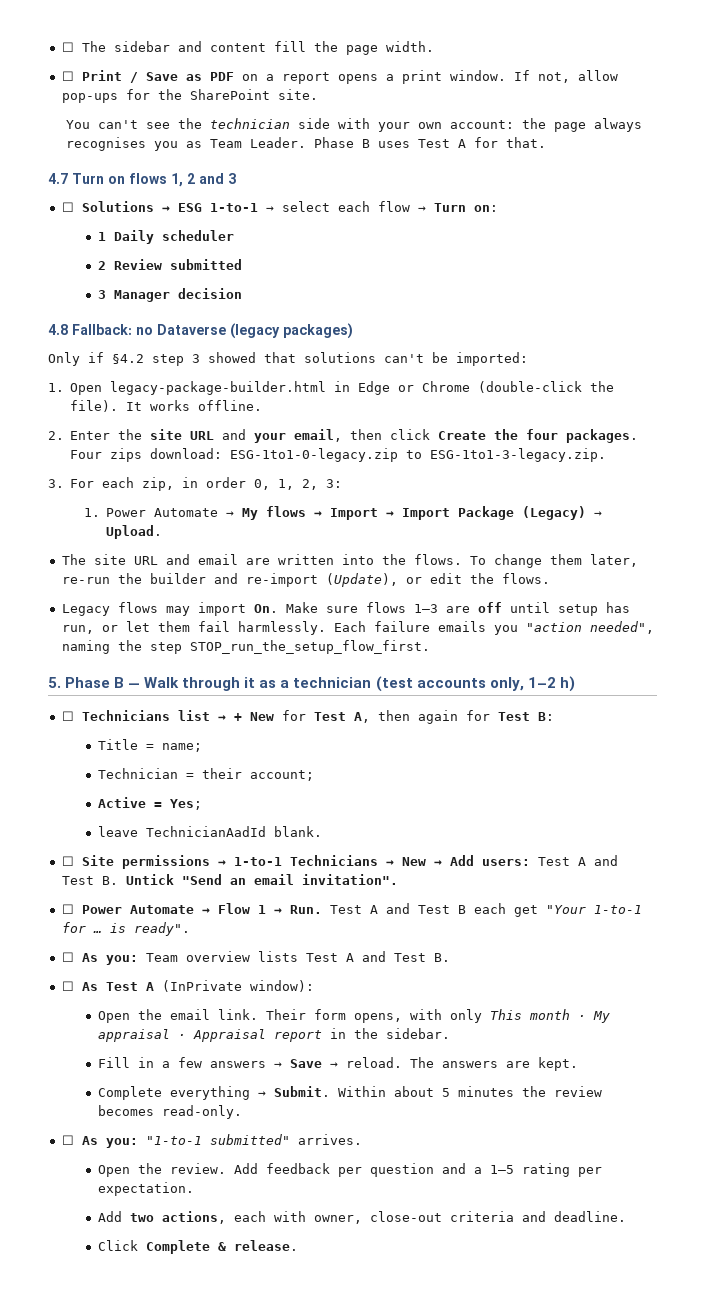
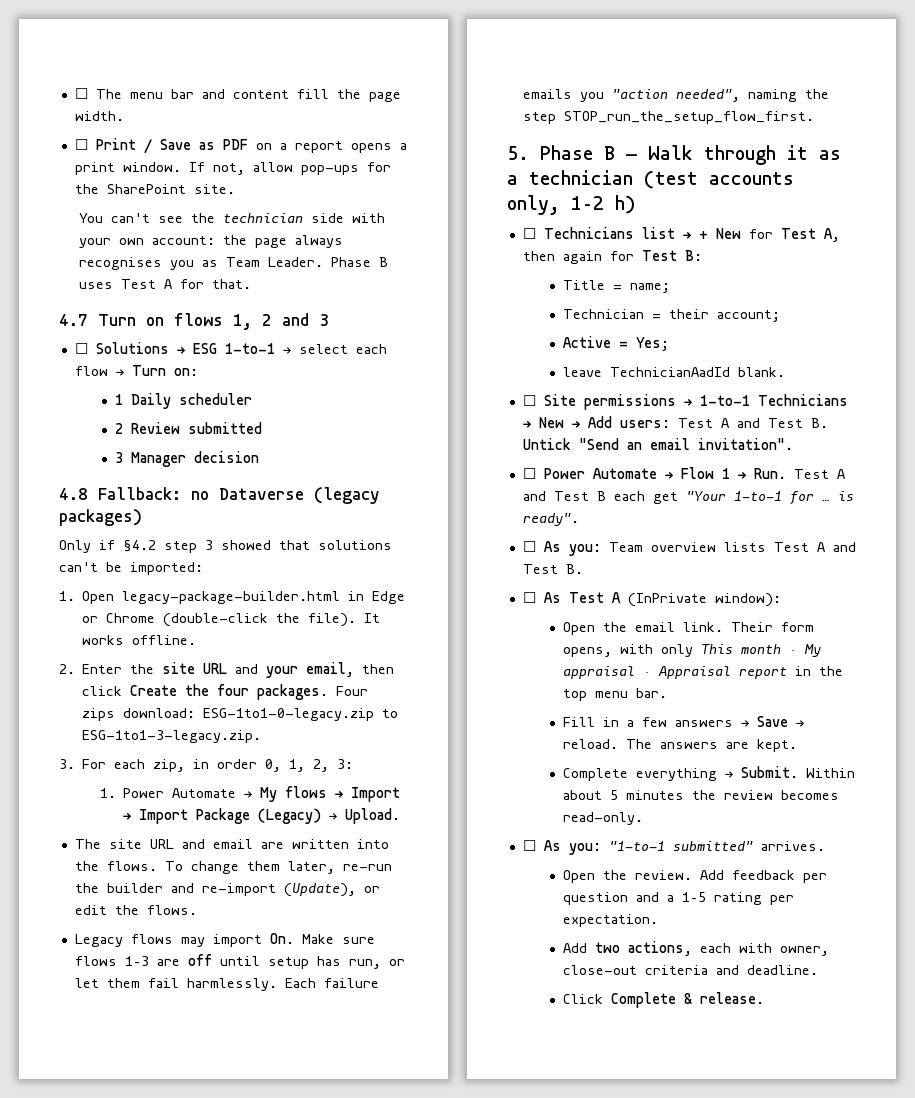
- ☐ The sidebar and content fill the page width.
+ ☐ The menu bar and content fill the page width.
- Their form opens, with only This month · My appraisal · Appraisal report in the sidebar.
+ Their form opens, with only This month · My appraisal · Appraisal report in the top menu bar.

